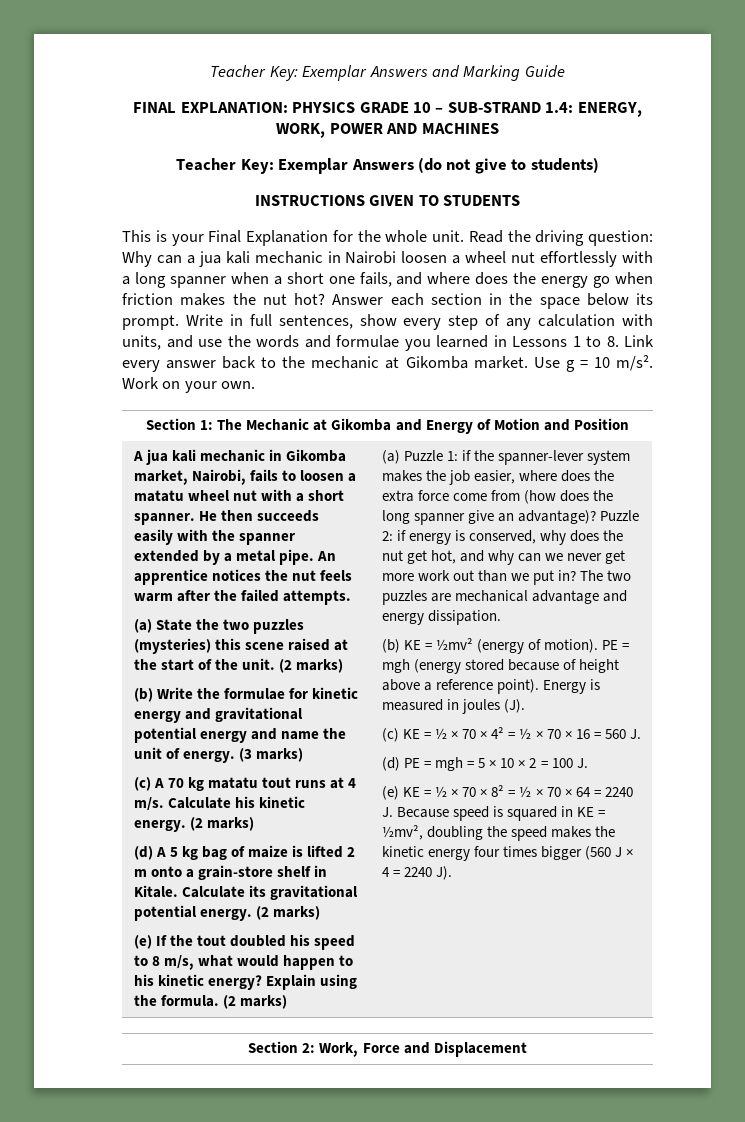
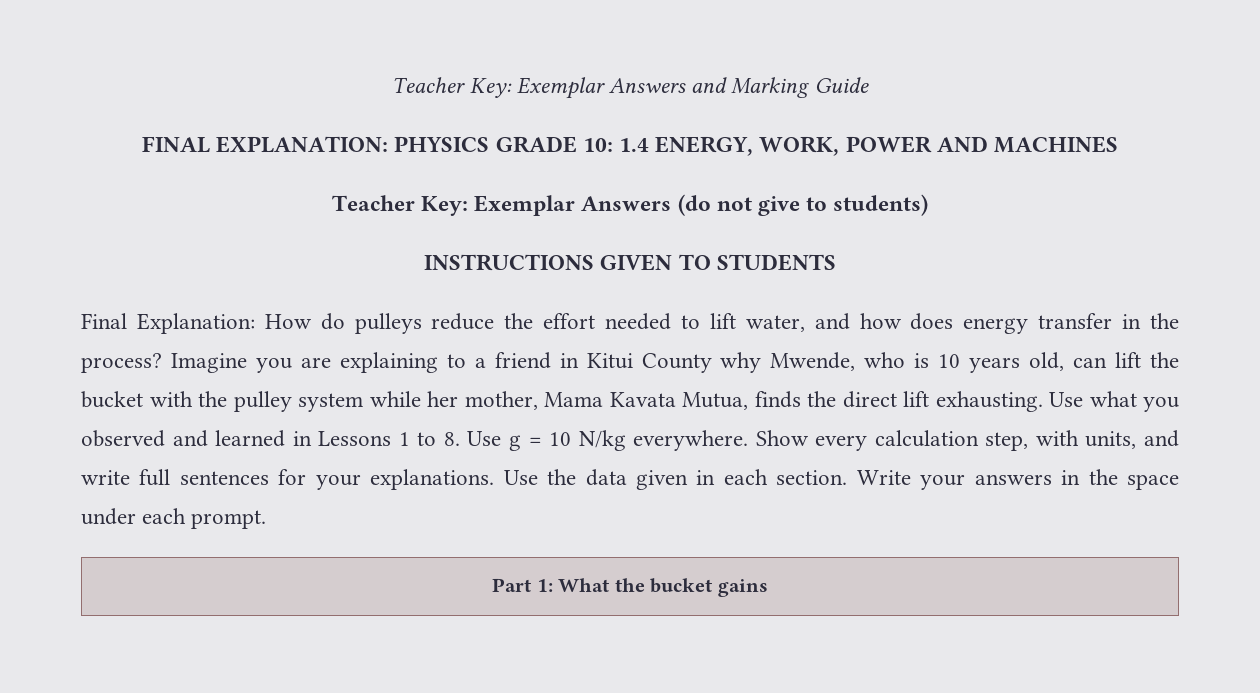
- FINAL EXPLANATION: PHYSICS GRADE 10 – SUB-STRAND 1.4: ENERGY, WORK, POWER AND MACHINES
+ FINAL EXPLANATION: PHYSICS GRADE 10: 1.4 ENERGY, WORK, POWER AND MACHINES
- This is your Final Explanation for the whole unit. Read the driving question: Why can a jua kali mechanic in Nairobi loosen a wheel nut effortlessly with a long spanner when a short one fails, and where does the energy go when friction makes the nut hot? Answer each section in the space below its prompt. Write in full sentences, show every step of any calculation with units, and use the words and formulae you learned in Lessons 1 to 8. Link every answer back to the mechanic at Gikomba market. Use g = 10 m/s². Work on your own.
- Section 1: The Mechanic at Gikomba and Energy of Motion and Position
- A jua kali mechanic in Gikomba market, Nairobi, fails to loosen a matatu wheel nut with a short spanner. He then succeeds easily with the spanner extended by a metal pipe. An apprentice notices the nut feels warm after the failed attempts.
- (a) State the two puzzles (mysteries) this scene raised at the start of the unit. (2 marks)
- (b) Write the formulae for kinetic energy and gravitational potential energy and name the unit of energy. (3 marks)
- (c) A 70 kg matatu tout runs at 4 m/s. Calculate his kinetic energy. (2 marks)
- (d) A 5 kg bag of maize is lifted 2 m onto a grain-store shelf in Kitale. Calculate its gravitational potential energy. (2 marks)
- (e) If the tout doubled his speed to 8 m/s, what would happen to his kinetic energy? Explain using the formula. (2 marks) | (a) Puzzle 1: if the spanner-lever system makes the job easier, where does the extra force come from (how does the long spanner give an advantage)? Puzzle 2: if energy is conserved, why does the nut get hot, and why can we never get more work out than we put in? The two puzzles are mechanical advantage and energy dissipation.
- (b) KE = ½mv² (energy of motion). PE = mgh (energy stored because of height above a reference point). Energy is measured in joules (J).
- (c) KE = ½ × 70 × 4² = ½ × 70 × 16 = 560 J.
- (d) PE = mgh = 5 × 10 × 2 = 100 J.
- (e) KE = ½ × 70 × 8² = ½ × 70 × 64 = 2240 J. Because speed is squared in KE = ½mv², doubling the speed makes the kinetic energy four times bigger (560 J × 4 = 2240 J).
- Section 2: Work, Force and Displacement
+ Final Explanation: How do pulleys reduce the effort needed to lift water, and how does energy transfer in the process? Imagine you are explaining to a friend in Kitui County why Mwende, who is 10 years old, can lift the bucket with the pulley system while her mother, Mama Kavata Mutua, finds the direct lift exhausting. Use what you observed and learned in Lessons 1 to 8. Use g = 10 N/kg everywhere. Show every calculation step, with units, and write full sentences for your explanations. Use the data given in each section. Write your answers in the space under each prompt.
+ Part 1: What the bucket gains

